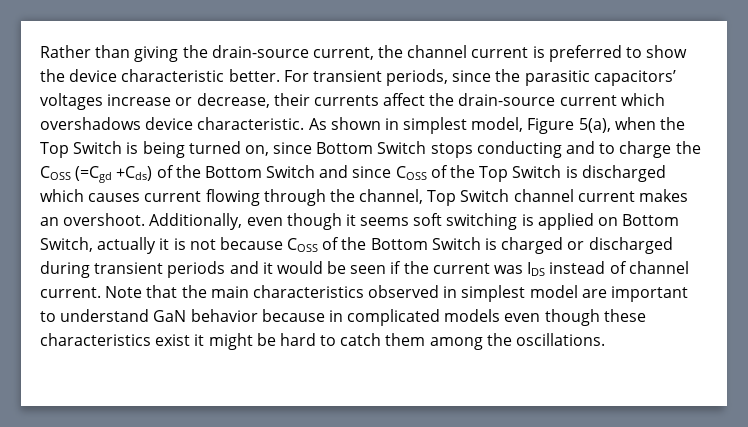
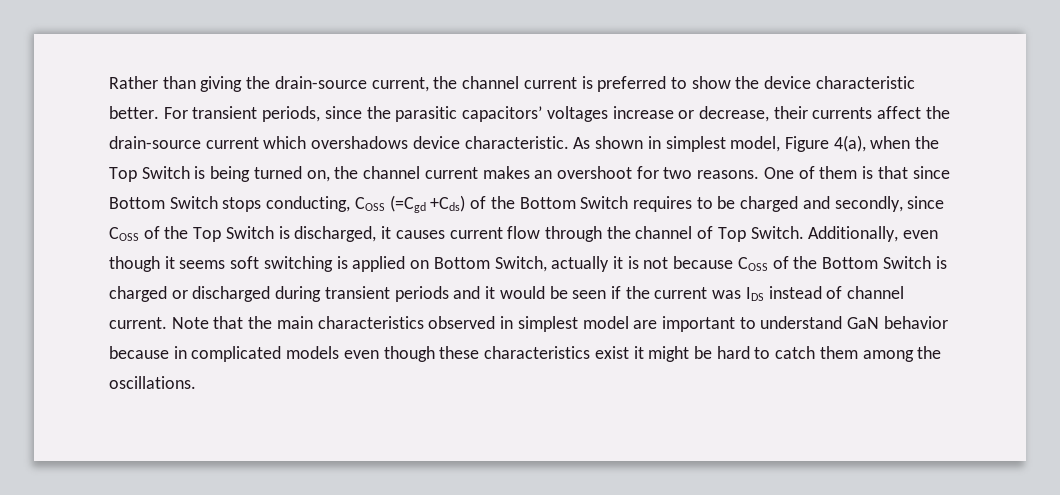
- As shown in simplest model, Figure 5(a), when the Top Switch is being turned on, since Bottom Switch stops conducting and to charge the COSS (=Cgd +Cds) of the Bottom Switch and since COSS of the Top Switch is discharged which causes current flowing through the channel, Top Switch channel current makes an overshoot.
+ As shown in simplest model, Figure 4(a), when the Top Switch is being turned on, the channel current makes an overshoot for two reasons. One of them is that since Bottom Switch stops conducting, COSS (=Cgd +Cds) of the Bottom Switch requires to be charged and secondly, since COSS of the Top Switch is discharged, it causes current flow through the channel of Top Switch.

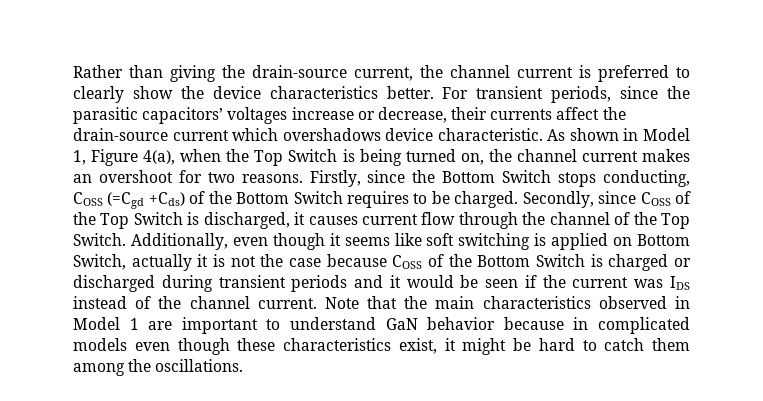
- Rather than giving the drain-source current, the channel current is preferred to show the device characteristic better.
+ Rather than giving the drain-source current, the channel current is preferred to clearly show the device characteristics better.
- As shown in simplest model, Figure 4(a), when the Top Switch is being turned on, the channel current makes an overshoot for two reasons.
+ As shown in Model 1, Figure 4(a), when the Top Switch is being turned on, the channel current makes an overshoot for two reasons.
- One of them is that since Bottom Switch stops conducting, COSS (=Cgd +Cds) of the Bottom Switch requires to be charged and secondly, since COSS of the Top Switch is discharged, it causes current flow through the channel of Top Switch.
+ Firstly, since the Bottom Switch stops conducting, COSS (=Cgd +Cds) of the Bottom Switch requires to be charged. Secondly, since COSS of the Top Switch is discharged, it causes current flow through the channel of the Top Switch.
- Additionally, even though it seems soft switching is applied on Bottom Switch, actually it is not because COSS of the Bottom Switch is charged or discharged during transient periods and it would be seen if the current was IDS instead of channel current.
+ Additionally, even though it seems like soft switching is applied on Bottom Switch, actually it is not the case because COSS of the Bottom Switch is charged or discharged during transient periods and it would be seen if the current was IDS instead of the channel current.
- Note that the main characteristics observed in simplest model are important to understand GaN behavior because in complicated models even though these characteristics exist it might be hard to catch them among the oscillations.
+ Note that the main characteristics observed in Model 1 are important to understand GaN behavior because in complicated models even though these characteristics exist, it might be hard to catch them among the oscillations.

